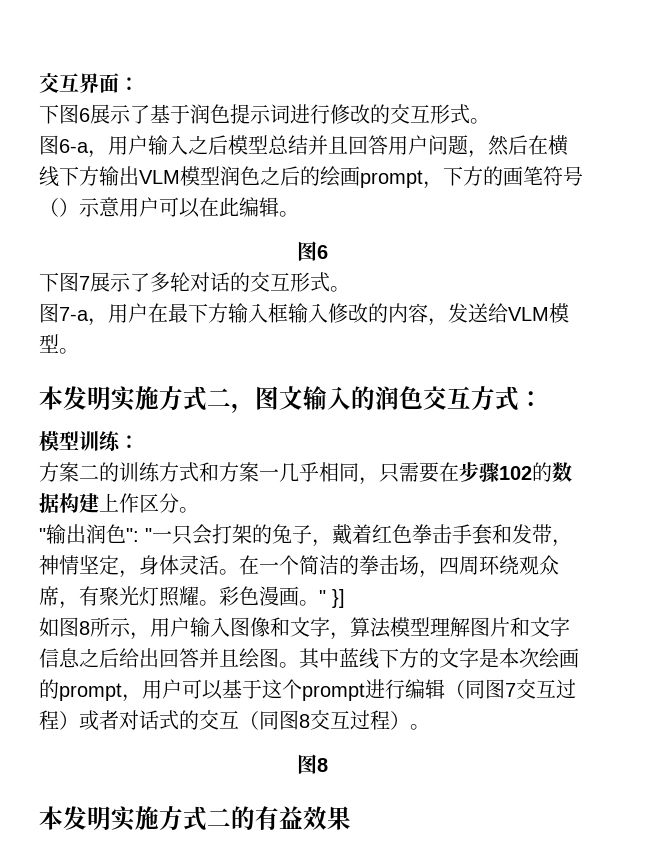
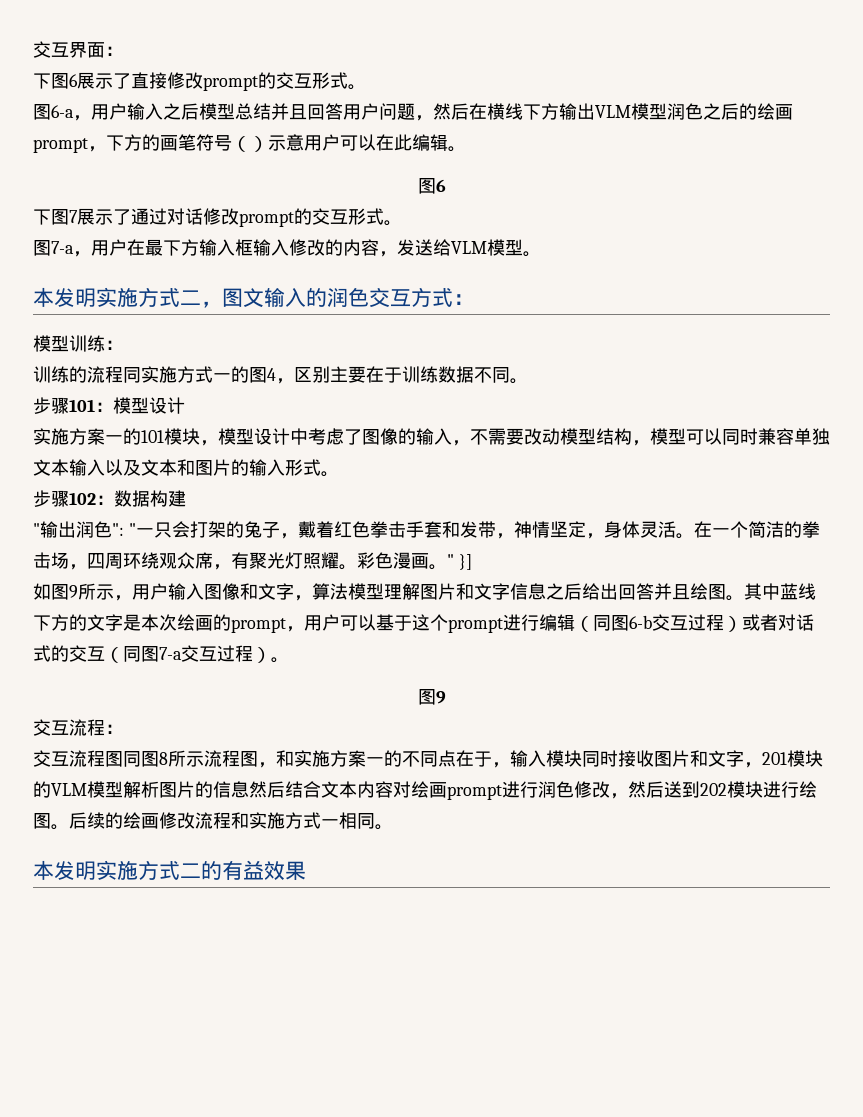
- 下图6展示了基于润色提示词进行修改的交互形式。
+ 下图6展示了直接修改prompt的交互形式。
- 下图7展示了多轮对话的交互形式。
+ 下图7展示了通过对话修改prompt的交互形式。
- 方案二的训练方式和方案一几乎相同，只需要在步骤102的数据构建上作区分。
+ 训练的流程同实施方式一的图4，区别主要在于训练数据不同。
+ 步骤101：模型设计
+ 实施方案一的101模块，模型设计中考虑了图像的输入，不需要改动模型结构，模型可以同时兼容单独文本输入以及文本和图片的输入形式。
+ 步骤102：数据构建
- 如图8所示，用户输入图像和文字，算法模型理解图片和文字信息之后给出回答并且绘图。
+ 如图9所示，用户输入图像和文字，算法模型理解图片和文字信息之后给出回答并且绘图。
- 其中蓝线下方的文字是本次绘画的prompt，用户可以基于这个prompt进行编辑（同图7交互过程）或者对话式的交互（同图8交互过程）。
- 图8
+ 其中蓝线下方的文字是本次绘画的prompt，用户可以基于这个prompt进行编辑（同图6-b交互过程）或者对话式的交互（同图7-a交互过程）。
+ 图9
+ 交互流程：
+ 交互流程图同图8所示流程图，和实施方案一的不同点在于，输入模块同时接收图片和文字，201模块的VLM模型解析图片的信息然后结合文本内容对绘画prompt进行润色修改，然后送到202模块进行绘图。后续的绘画修改流程和实施方式一相同。

